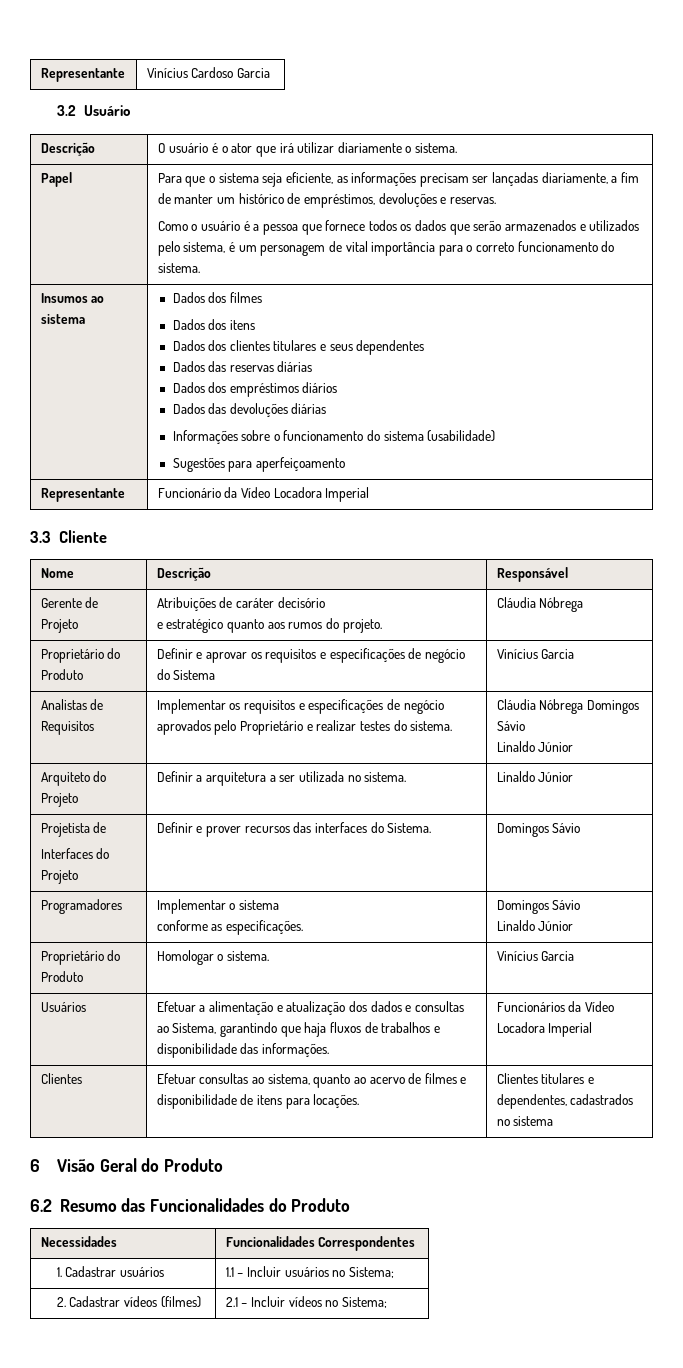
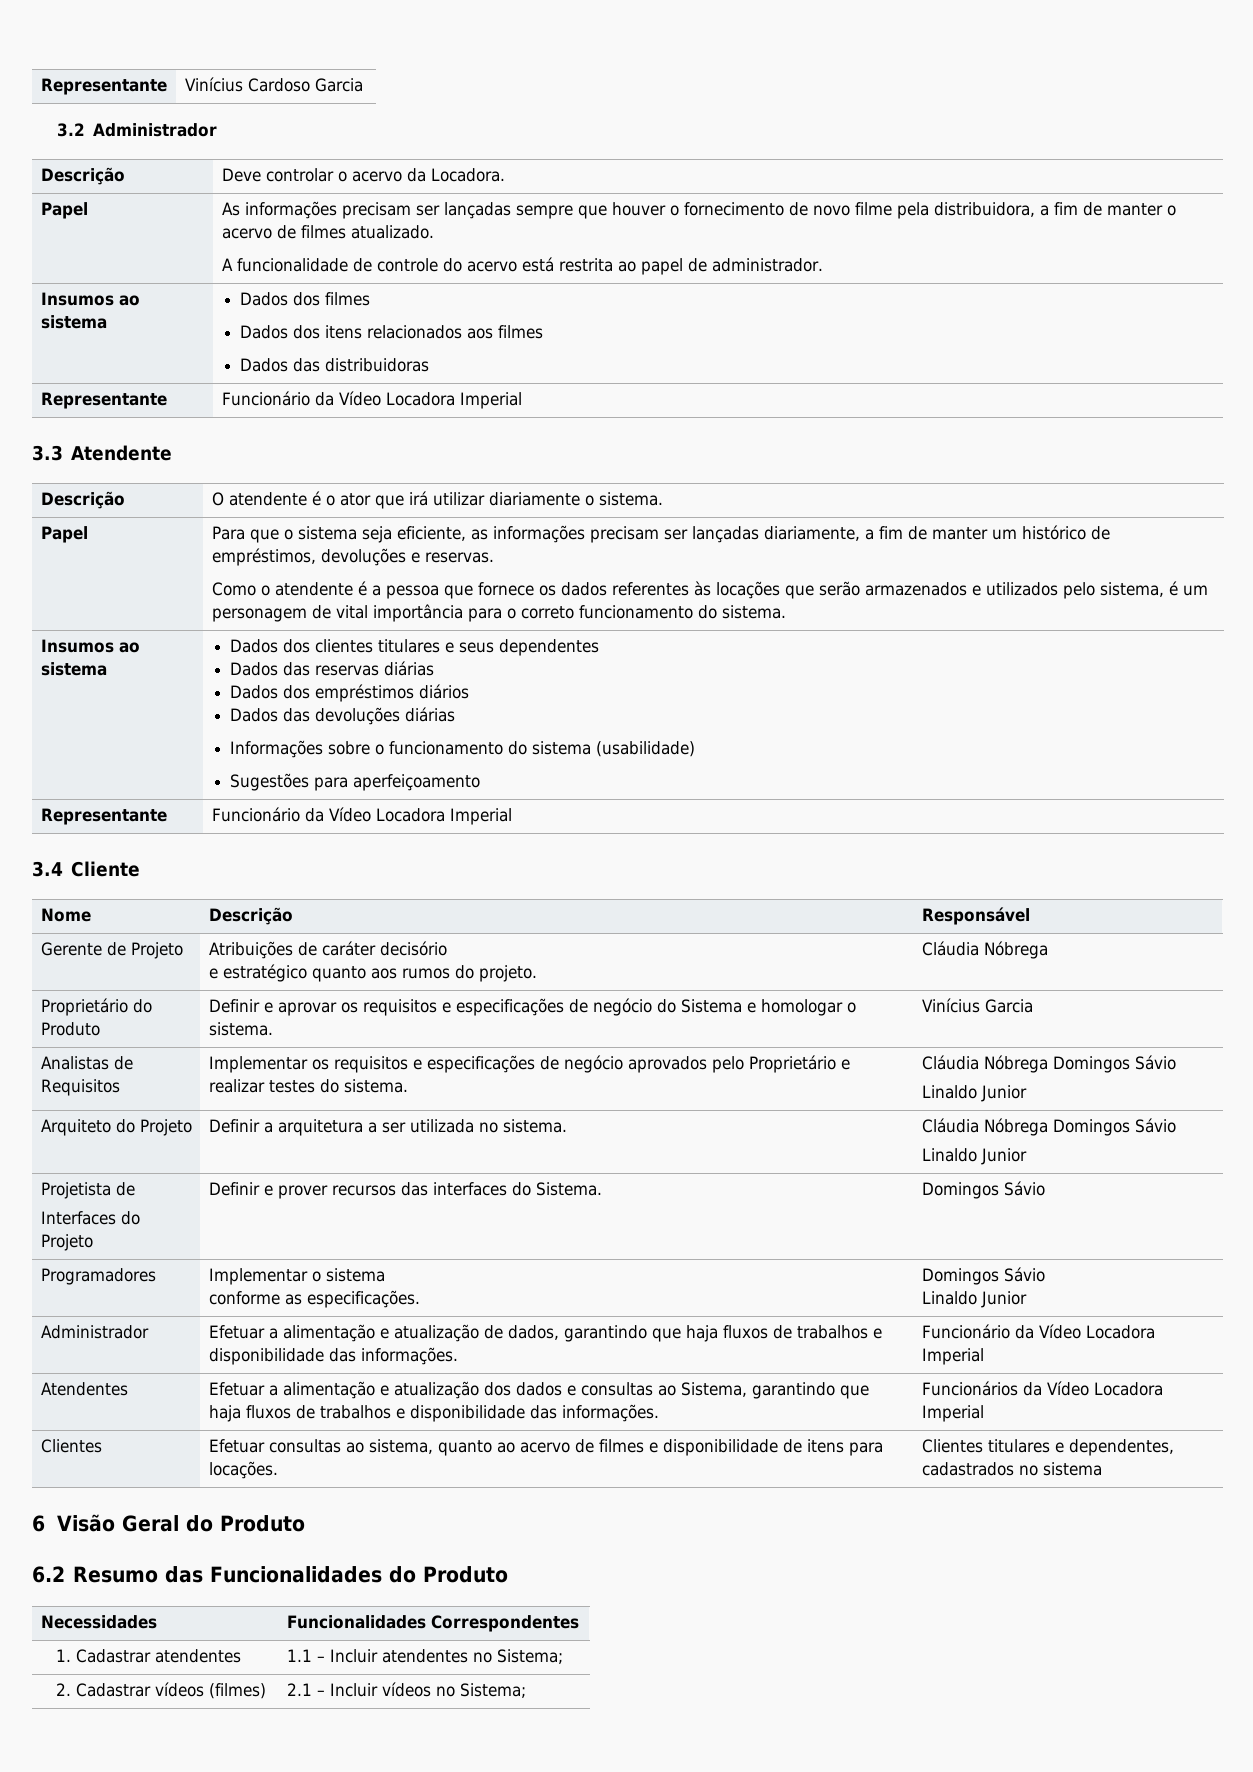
- 3.2 Usuário
+ 3.2 Administrador
+ Descrição | Deve controlar o acervo da Locadora.
+ Papel | As informações precisam ser lançadas sempre que houver o fornecimento de novo filme pela distribuidora, a fim de manter o acervo de filmes atualizado.
+ A funcionalidade de controle do acervo está restrita ao papel de administrador.
+ Insumos ao sistema | Dados dos filmes
+ Dados dos itens relacionados aos filmes
+ Dados das distribuidoras
+ Representante | Funcionário da Vídeo Locadora Imperial
+ 3.3 Atendente
- Descrição | O usuário é o ator que irá utilizar diariamente o sistema.
+ Descrição | O atendente é o ator que irá utilizar diariamente o sistema.
- Como o usuário é a pessoa que fornece todos os dados que serão armazenados e utilizados pelo sistema, é um personagem de vital importância para o correto funcionamento do sistema.
+ Como o atendente é a pessoa que fornece os dados referentes às locações que serão armazenados e utilizados pelo sistema, é um personagem de vital importância para o correto funcionamento do sistema.
- Insumos ao sistema | Dados dos filmes
- Dados dos itens
- Dados dos clientes titulares e seus dependentes
+ Insumos ao sistema | Dados dos clientes titulares e seus dependentes
- 3.3 Cliente
+ 3.4 Cliente
- Proprietário do Produto | Definir e aprovar os requisitos e especificações de negócio do Sistema | Vinícius Garcia
+ Proprietário do Produto | Definir e aprovar os requisitos e especificações de negócio do Sistema e homologar o sistema. | Vinícius Garcia
  Analistas de Requisitos | Implementar os requisitos e especificações de negócio aprovados pelo Proprietário e realizar testes do sistema. | Cláudia Nóbrega Domingos Sávio
- Linaldo Júnior
+ Linaldo Junior
- Arquiteto do Projeto | Definir a arquitetura a ser utilizada no sistema. | Linaldo Júnior
+ Arquiteto do Projeto | Definir a arquitetura a ser utilizada no sistema. | Cláudia Nóbrega Domingos Sávio
+ Linaldo Junior
  Programadores | Implementar o sistema
  conforme as especificações. | Domingos Sávio
- Linaldo Júnior
- Proprietário do Produto | Homologar o sistema. | Vinícius Garcia
- Usuários | Efetuar a alimentação e atualização dos dados e consultas ao Sistema, garantindo que haja fluxos de trabalhos e disponibilidade das informações. | Funcionários da Vídeo Locadora Imperial
+ Linaldo Junior
+ Administrador | Efetuar a alimentação e atualização de dados, garantindo que haja fluxos de trabalhos e disponibilidade das informações. | Funcionário da Vídeo Locadora Imperial
+ Atendentes | Efetuar a alimentação e atualização dos dados e consultas ao Sistema, garantindo que haja fluxos de trabalhos e disponibilidade das informações. | Funcionários da Vídeo Locadora Imperial
- 1. Cadastrar usuários | 1.1 – Incluir usuários no Sistema;
+ 1. Cadastrar atendentes | 1.1 – Incluir atendentes no Sistema;

